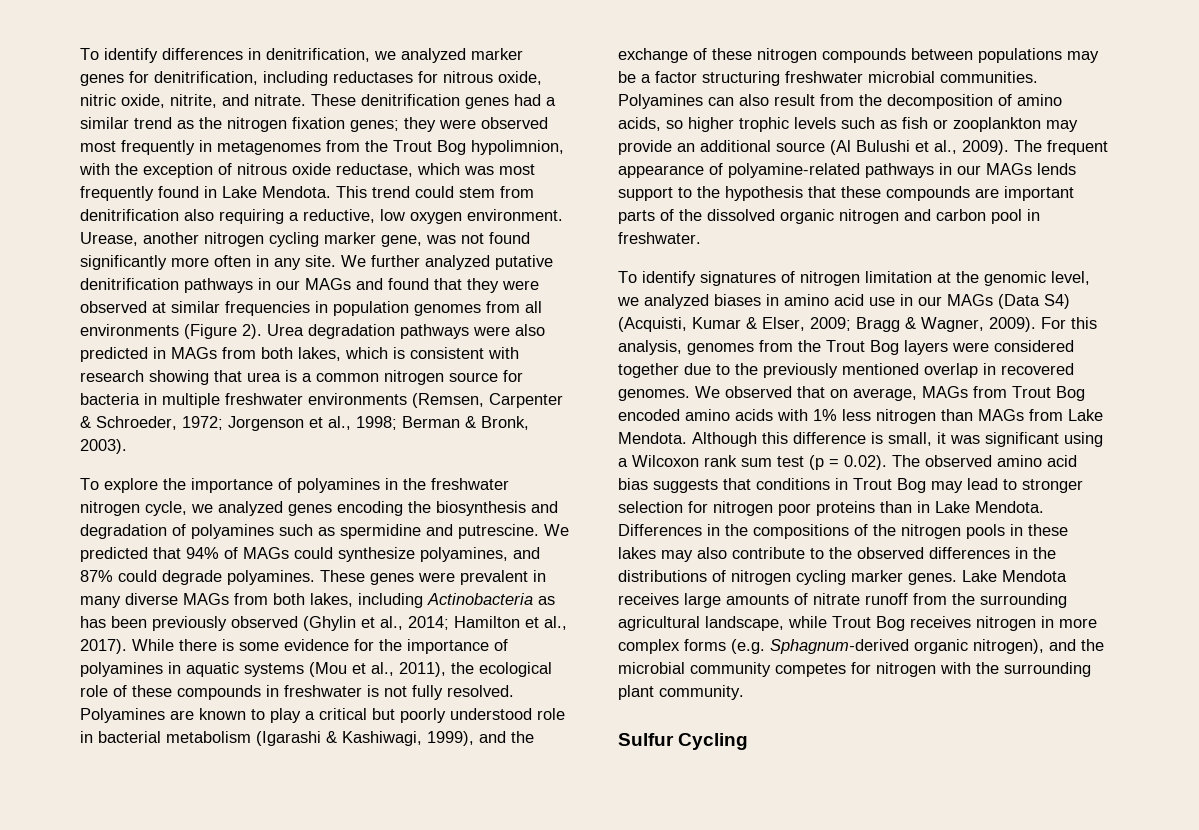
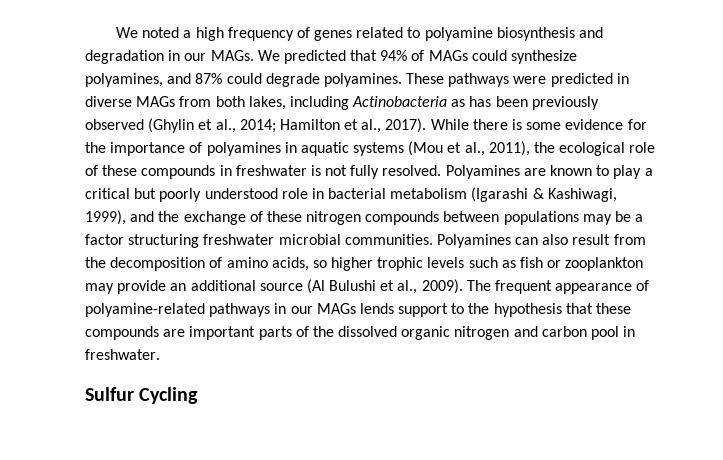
- To identify differences in denitrification, we analyzed marker genes for denitrification, including reductases for nitrous oxide, nitric oxide, nitrite, and nitrate. These denitrification genes had a similar trend as the nitrogen fixation genes; they were observed most frequently in metagenomes from the Trout Bog hypolimnion, with the exception of nitrous oxide reductase, which was most frequently found in Lake Mendota. This trend could stem from denitrification also requiring a reductive, low oxygen environment. Urease, another nitrogen cycling marker gene, was not found significantly more often in any site. We further analyzed putative denitrification pathways in our MAGs and found that they were observed at similar frequencies in population genomes from all environments (Figure 2). Urea degradation pathways were also predicted in MAGs from both lakes, which is consistent with research showing that urea is a common nitrogen source for bacteria in multiple freshwater environments (Remsen, Carpenter & Schroeder, 1972; Jorgenson et al., 1998; Berman & Bronk, 2003).
- To explore the importance of polyamines in the freshwater nitrogen cycle, we analyzed genes encoding the biosynthesis and degradation of polyamines such as spermidine and putrescine.
+ We noted a high frequency of genes related to polyamine biosynthesis and degradation in our MAGs.
- These genes were prevalent in many diverse MAGs from both lakes, including Actinobacteria as has been previously observed (Ghylin et al., 2014; Hamilton et al., 2017).
+ These pathways were predicted in diverse MAGs from both lakes, including Actinobacteria as has been previously observed (Ghylin et al., 2014; Hamilton et al., 2017).
- To identify signatures of nitrogen limitation at the genomic level, we analyzed biases in amino acid use in our MAGs (Data S4) (Acquisti, Kumar & Elser, 2009; Bragg & Wagner, 2009). For this analysis, genomes from the Trout Bog layers were considered together due to the previously mentioned overlap in recovered genomes. We observed that on average, MAGs from Trout Bog encoded amino acids with 1% less nitrogen than MAGs from Lake Mendota. Although this difference is small, it was significant using a Wilcoxon rank sum test (p = 0.02). The observed amino acid bias suggests that conditions in Trout Bog may lead to stronger selection for nitrogen poor proteins than in Lake Mendota. Differences in the compositions of the nitrogen pools in these lakes may also contribute to the observed differences in the distributions of nitrogen cycling marker genes. Lake Mendota receives large amounts of nitrate runoff from the surrounding agricultural landscape, while Trout Bog receives nitrogen in more complex forms (e.g. Sphagnum-derived organic nitrogen), and the microbial community competes for nitrogen with the surrounding plant community.

